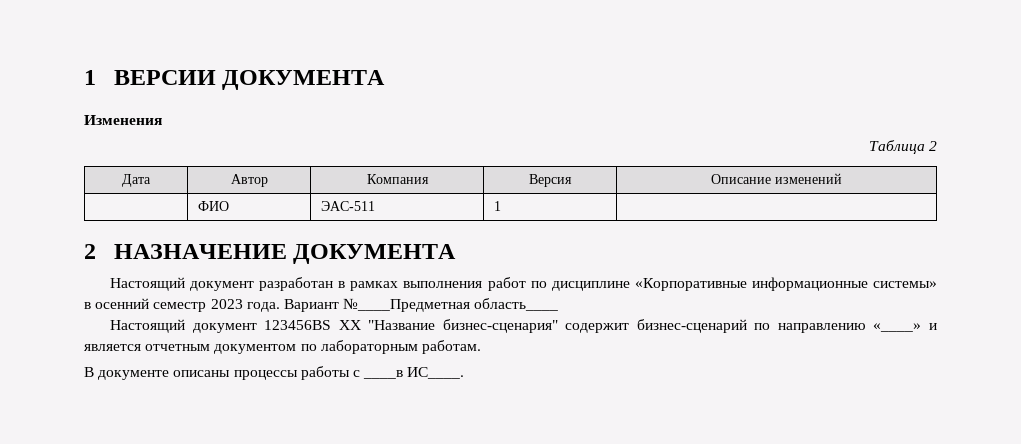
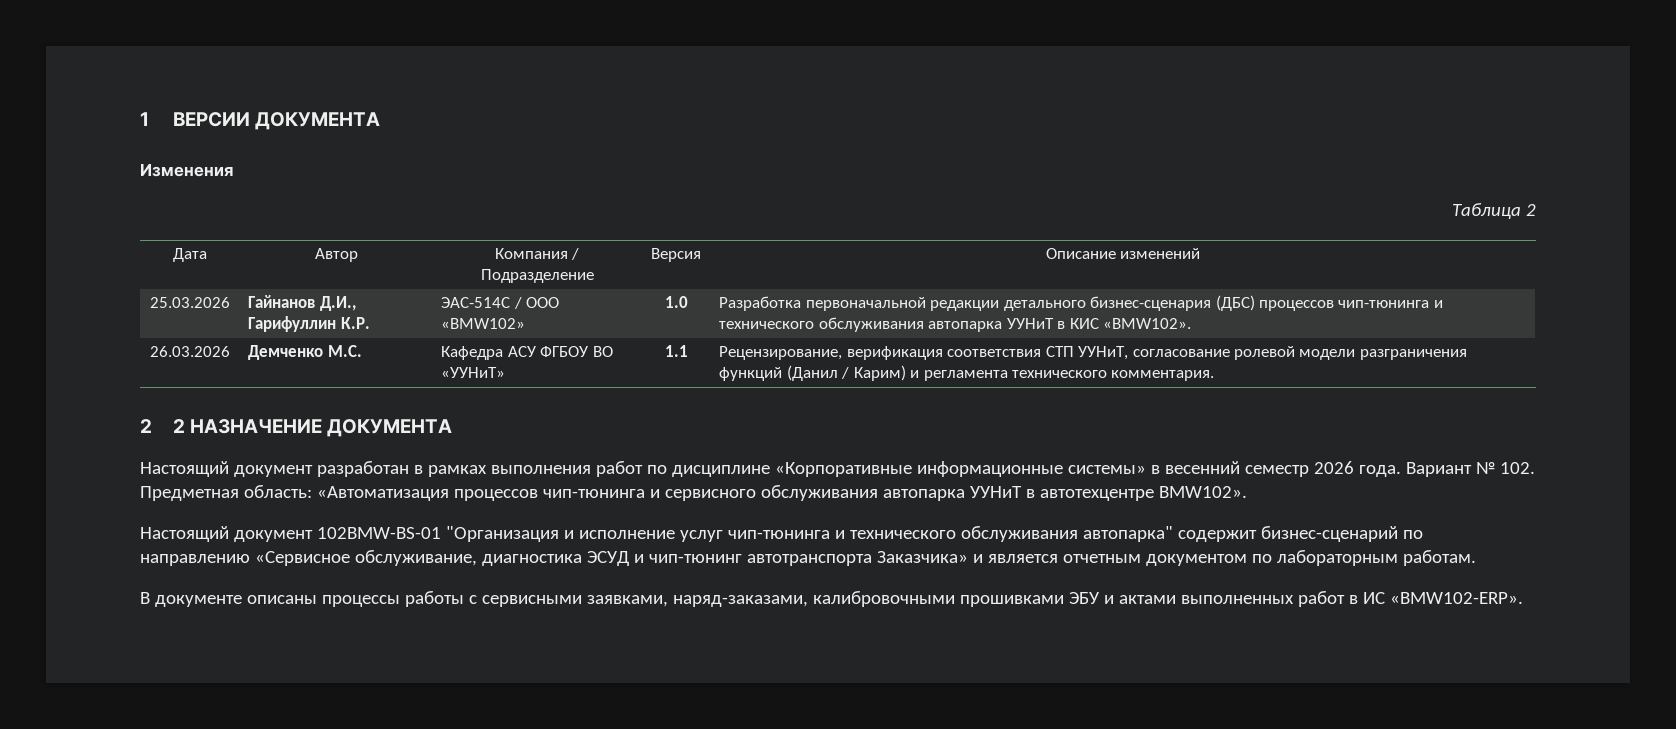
- Дата | Автор | Компания | Версия | Описание изменений
+ Дата | Автор | Компания / Подразделение | Версия | Описание изменений
- | ФИО | ЭАС-511 | 1 |
- 2 НАЗНАЧЕНИЕ ДОКУМЕНТА
+ 25.03.2026 | Гайнанов Д.И., Гарифуллин К.Р. | ЭАС-514С / ООО «BMW102» | 1.0 | Разработка первоначальной редакции детального бизнес-сценария (ДБС) процессов чип-тюнинга и технического обслуживания автопарка УУНиТ в КИС «BMW102».
+ 26.03.2026 | Демченко М.С. | Кафедра АСУ ФГБОУ ВО «УУНиТ» | 1.1 | Рецензирование, верификация соответствия СТП УУНиТ, согласование ролевой модели разграничения функций (Данил / Карим) и регламента технического комментария.
+ 2 2 НАЗНАЧЕНИЕ ДОКУМЕНТА
- Настоящий документ разработан в рамках выполнения работ по дисциплине «Корпоративные информационные системы» в осенний семестр 2023 года. Вариант №____Предметная область____
- Настоящий документ 123456BS XX "Название бизнес-сценария" содержит бизнес-сценарий по направлению «____» и является отчетным документом по лабораторным работам.
+ Настоящий документ разработан в рамках выполнения работ по дисциплине «Корпоративные информационные системы» в весенний семестр 2026 года. Вариант № 102. Предметная область: «Автоматизация процессов чип-тюнинга и сервисного обслуживания автопарка УУНиТ в автотехцентре BMW102».
+ Настоящий документ 102BMW-BS-01 "Организация и исполнение услуг чип-тюнинга и технического обслуживания автопарка" содержит бизнес-сценарий по направлению «Сервисное обслуживание, диагностика ЭСУД и чип-тюнинг автотранспорта Заказчика» и является отчетным документом по лабораторным работам.
- В документе описаны процессы работы с ____в ИC____.
+ В документе описаны процессы работы с сервисными заявками, наряд-заказами, калибровочными прошивками ЭБУ и актами выполненных работ в ИC «BMW102-ERP».

